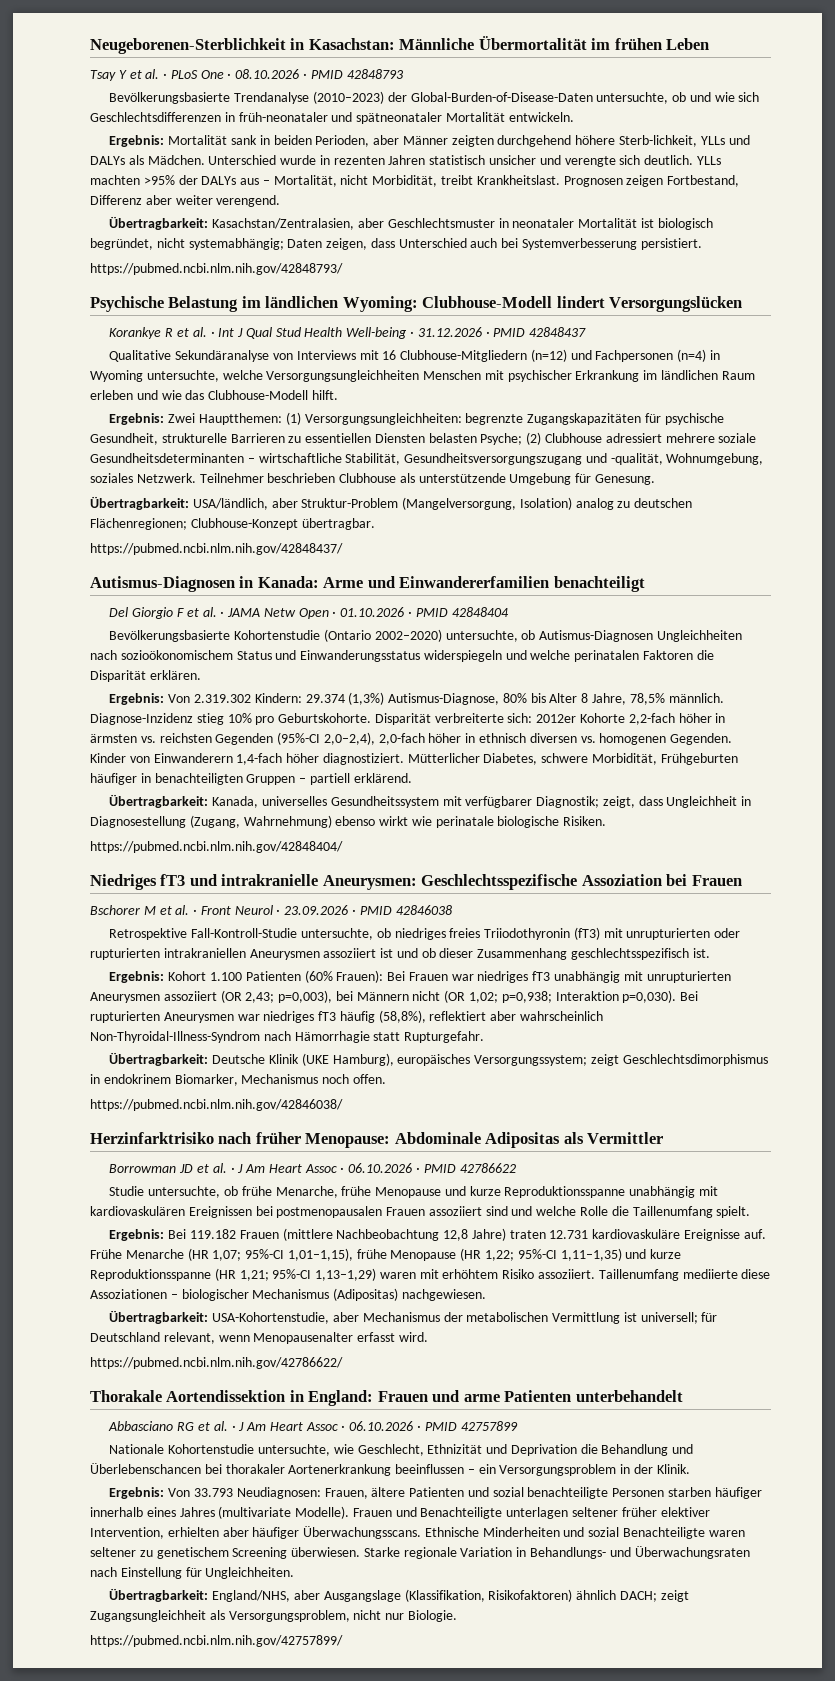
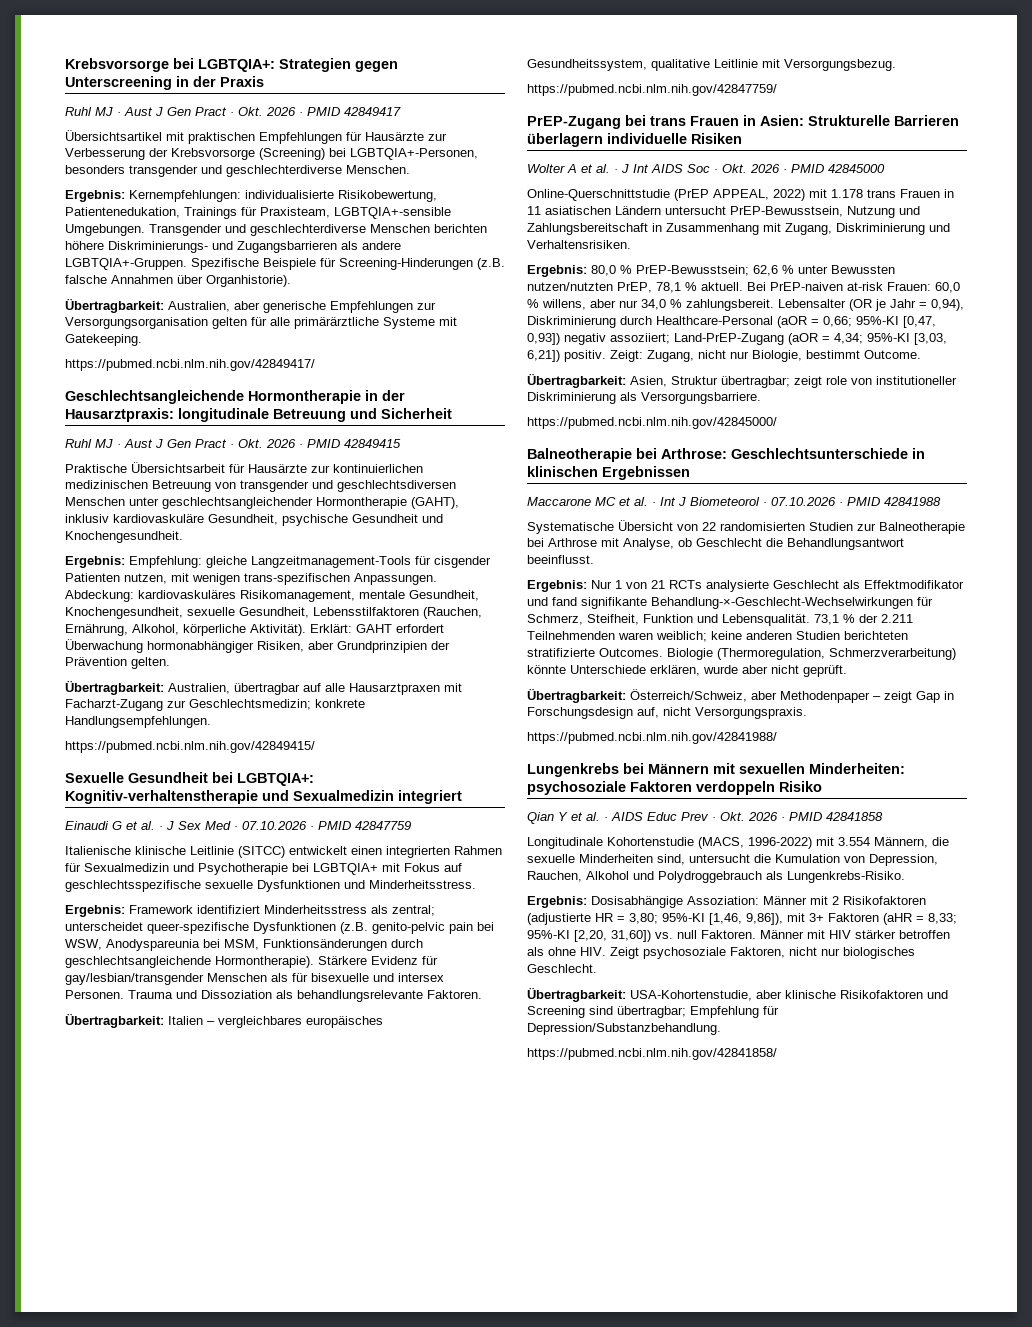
- Neugeborenen-Sterblichkeit in Kasachstan: Männliche Übermortalität im frühen Leben
- Tsay Y et al. · PLoS One · 08.10.2026 · PMID 42848793
- Bevölkerungsbasierte Trendanalyse (2010–2023) der Global-Burden-of-Disease-Daten untersuchte, ob und wie sich Geschlechtsdifferenzen in früh-neonataler und spätneonataler Mortalität entwickeln.
- Ergebnis: Mortalität sank in beiden Perioden, aber Männer zeigten durchgehend höhere Sterb-lichkeit, YLLs und DALYs als Mädchen. Unterschied wurde in rezenten Jahren statistisch unsicher und verengte sich deutlich. YLLs machten >95% der DALYs aus – Mortalität, nicht Morbidität, treibt Krankheitslast. Prognosen zeigen Fortbestand, Differenz aber weiter verengend.
- Übertragbarkeit: Kasachstan/Zentralasien, aber Geschlechtsmuster in neonataler Mortalität ist biologisch begründet, nicht systemabhängig; Daten zeigen, dass Unterschied auch bei Systemverbesserung persistiert.
- https://pubmed.ncbi.nlm.nih.gov/42848793/
- Psychische Belastung im ländlichen Wyoming: Clubhouse-Modell lindert Versorgungslücken
- Korankye R et al. · Int J Qual Stud Health Well-being · 31.12.2026 · PMID 42848437
- Qualitative Sekundäranalyse von Interviews mit 16 Clubhouse-Mitgliedern (n=12) und Fachpersonen (n=4) in Wyoming untersuchte, welche Versorgungsungleichheiten Menschen mit psychischer Erkrankung im ländlichen Raum erleben und wie das Clubhouse-Modell hilft.
- Ergebnis: Zwei Hauptthemen: (1) Versorgungsungleichheiten: begrenzte Zugangskapazitäten für psychische Gesundheit, strukturelle Barrieren zu essentiellen Diensten belasten Psyche; (2) Clubhouse adressiert mehrere soziale Gesundheitsdeterminanten – wirtschaftliche Stabilität, Gesundheitsversorgungszugang und -qualität, Wohnumgebung, soziales Netzwerk. Teilnehmer beschrieben Clubhouse als unterstützende Umgebung für Genesung.
- Übertragbarkeit: USA/ländlich, aber Struktur-Problem (Mangelversorgung, Isolation) analog zu deutschen Flächenregionen; Clubhouse-Konzept übertragbar.
- https://pubmed.ncbi.nlm.nih.gov/42848437/
- Autismus-Diagnosen in Kanada: Arme und Einwandererfamilien benachteiligt
- Del Giorgio F et al. · JAMA Netw Open · 01.10.2026 · PMID 42848404
- Bevölkerungsbasierte Kohortenstudie (Ontario 2002–2020) untersuchte, ob Autismus-Diagnosen Ungleichheiten nach sozioökonomischem Status und Einwanderungsstatus widerspiegeln und welche perinatalen Faktoren die Disparität erklären.
- Ergebnis: Von 2.319.302 Kindern: 29.374 (1,3%) Autismus-Diagnose, 80% bis Alter 8 Jahre, 78,5% männlich. Diagnose-Inzidenz stieg 10% pro Geburtskohorte. Disparität verbreiterte sich: 2012er Kohorte 2,2-fach höher in ärmsten vs. reichsten Gegenden (95%-CI 2,0–2,4), 2,0-fach höher in ethnisch diversen vs. homogenen Gegenden. Kinder von Einwanderern 1,4-fach höher diagnostiziert. Mütterlicher Diabetes, schwere Morbidität, Frühgeburten häufiger in benachteiligten Gruppen – partiell erklärend.
- Übertragbarkeit: Kanada, universelles Gesundheitssystem mit verfügbarer Diagnostik; zeigt, dass Ungleichheit in Diagnosestellung (Zugang, Wahrnehmung) ebenso wirkt wie perinatale biologische Risiken.
- https://pubmed.ncbi.nlm.nih.gov/42848404/
- Niedriges fT3 und intrakranielle Aneurysmen: Geschlechtsspezifische Assoziation bei Frauen
- Bschorer M et al. · Front Neurol · 23.09.2026 · PMID 42846038
- Retrospektive Fall-Kontroll-Studie untersuchte, ob niedriges freies Triiodothyronin (fT3) mit unrupturierten oder rupturierten intrakraniellen Aneurysmen assoziiert ist und ob dieser Zusammenhang geschlechtsspezifisch ist.
- Ergebnis: Kohort 1.100 Patienten (60% Frauen): Bei Frauen war niedriges fT3 unabhängig mit unrupturierten Aneurysmen assoziiert (OR 2,43; p=0,003), bei Männern nicht (OR 1,02; p=0,938; Interaktion p=0,030). Bei rupturierten Aneurysmen war niedriges fT3 häufig (58,8%), reflektiert aber wahrscheinlich Non-Thyroidal-Illness-Syndrom nach Hämorrhagie statt Rupturgefahr.
- Übertragbarkeit: Deutsche Klinik (UKE Hamburg), europäisches Versorgungssystem; zeigt Geschlechtsdimorphismus in endokrinem Biomarker, Mechanismus noch offen.
- https://pubmed.ncbi.nlm.nih.gov/42846038/
- Herzinfarktrisiko nach früher Menopause: Abdominale Adipositas als Vermittler
- Borrowman JD et al. · J Am Heart Assoc · 06.10.2026 · PMID 42786622
- Studie untersuchte, ob frühe Menarche, frühe Menopause und kurze Reproduktionsspanne unabhängig mit kardiovaskulären Ereignissen bei postmenopausalen Frauen assoziiert sind und welche Rolle die Taillenumfang spielt.
- Ergebnis: Bei 119.182 Frauen (mittlere Nachbeobachtung 12,8 Jahre) traten 12.731 kardiovaskuläre Ereignisse auf. Frühe Menarche (HR 1,07; 95%-CI 1,01–1,15), frühe Menopause (HR 1,22; 95%-CI 1,11–1,35) und kurze Reproduktionsspanne (HR 1,21; 95%-CI 1,13–1,29) waren mit erhöhtem Risiko assoziiert. Taillenumfang mediierte diese Assoziationen – biologischer Mechanismus (Adipositas) nachgewiesen.
- Übertragbarkeit: USA-Kohortenstudie, aber Mechanismus der metabolischen Vermittlung ist universell; für Deutschland relevant, wenn Menopausenalter erfasst wird.
- https://pubmed.ncbi.nlm.nih.gov/42786622/
- Thorakale Aortendissektion in England: Frauen und arme Patienten unterbehandelt
- Abbasciano RG et al. · J Am Heart Assoc · 06.10.2026 · PMID 42757899
- Nationale Kohortenstudie untersuchte, wie Geschlecht, Ethnizität und Deprivation die Behandlung und Überlebenschancen bei thorakaler Aortenerkrankung beeinflussen – ein Versorgungsproblem in der Klinik.
- Ergebnis: Von 33.793 Neudiagnosen: Frauen, ältere Patienten und sozial benachteiligte Personen starben häufiger innerhalb eines Jahres (multivariate Modelle). Frauen und Benachteiligte unterlagen seltener früher elektiver Intervention, erhielten aber häufiger Überwachungsscans. Ethnische Minderheiten und sozial Benachteiligte waren seltener zu genetischem Screening überwiesen. Starke regionale Variation in Behandlungs- und Überwachungsraten nach Einstellung für Ungleichheiten.
- Übertragbarkeit: England/NHS, aber Ausgangslage (Klassifikation, Risikofaktoren) ähnlich DACH; zeigt Zugangsungleichheit als Versorgungsproblem, nicht nur Biologie.
- https://pubmed.ncbi.nlm.nih.gov/42757899/
+ Krebsvorsorge bei LGBTQIA+: Strategien gegen Unterscreening in der Praxis
+ Ruhl MJ · Aust J Gen Pract · Okt. 2026 · PMID 42849417
+ Übersichtsartikel mit praktischen Empfehlungen für Hausärzte zur Verbesserung der Krebsvorsorge (Screening) bei LGBTQIA+-Personen, besonders transgender und geschlechterdiverse Menschen.
+ Ergebnis: Kernempfehlungen: individualisierte Risikobewertung, Patientenedukation, Trainings für Praxisteam, LGBTQIA+-sensible Umgebungen. Transgender und geschlechterdiverse Menschen berichten höhere Diskriminierungs- und Zugangsbarrieren als andere LGBTQIA+-Gruppen. Spezifische Beispiele für Screening-Hinderungen (z.B. falsche Annahmen über Organhistorie).
+ Übertragbarkeit: Australien, aber generische Empfehlungen zur Versorgungsorganisation gelten für alle primärärztliche Systeme mit Gatekeeping.
+ https://pubmed.ncbi.nlm.nih.gov/42849417/
+ Geschlechtsangleichende Hormontherapie in der Hausarztpraxis: longitudinale Betreuung und Sicherheit
+ Ruhl MJ · Aust J Gen Pract · Okt. 2026 · PMID 42849415
+ Praktische Übersichtsarbeit für Hausärzte zur kontinuierlichen medizinischen Betreuung von transgender und geschlechtsdiversen Menschen unter geschlechtsangleichender Hormontherapie (GAHT), inklusiv kardiovaskuläre Gesundheit, psychische Gesundheit und Knochengesundheit.
+ Ergebnis: Empfehlung: gleiche Langzeitmanagement-Tools für cisgender Patienten nutzen, mit wenigen trans-spezifischen Anpassungen. Abdeckung: kardiovaskuläres Risikomanagement, mentale Gesundheit, Knochengesundheit, sexuelle Gesundheit, Lebensstilfaktoren (Rauchen, Ernährung, Alkohol, körperliche Aktivität). Erklärt: GAHT erfordert Überwachung hormonabhängiger Risiken, aber Grundprinzipien der Prävention gelten.
+ Übertragbarkeit: Australien, übertragbar auf alle Hausarztpraxen mit Facharzt-Zugang zur Geschlechtsmedizin; konkrete Handlungsempfehlungen.
+ https://pubmed.ncbi.nlm.nih.gov/42849415/
+ Sexuelle Gesundheit bei LGBTQIA+: Kognitiv-verhaltenstherapie und Sexualmedizin integriert
+ Einaudi G et al. · J Sex Med · 07.10.2026 · PMID 42847759
+ Italienische klinische Leitlinie (SITCC) entwickelt einen integrierten Rahmen für Sexualmedizin und Psychotherapie bei LGBTQIA+ mit Fokus auf geschlechtsspezifische sexuelle Dysfunktionen und Minderheitsstress.
+ Ergebnis: Framework identifiziert Minderheitsstress als zentral; unterscheidet queer-spezifische Dysfunktionen (z.B. genito-pelvic pain bei WSW, Anodyspareunia bei MSM, Funktionsänderungen durch geschlechtsangleichende Hormontherapie). Stärkere Evidenz für gay/lesbian/transgender Menschen als für bisexuelle und intersex Personen. Trauma und Dissoziation als behandlungsrelevante Faktoren.
+ Übertragbarkeit: Italien – vergleichbares europäisches Gesundheitssystem, qualitative Leitlinie mit Versorgungsbezug.
+ https://pubmed.ncbi.nlm.nih.gov/42847759/
+ PrEP-Zugang bei trans Frauen in Asien: Strukturelle Barrieren überlagern individuelle Risiken
+ Wolter A et al. · J Int AIDS Soc · Okt. 2026 · PMID 42845000
+ Online-Querschnittstudie (PrEP APPEAL, 2022) mit 1.178 trans Frauen in 11 asiatischen Ländern untersucht PrEP-Bewusstsein, Nutzung und Zahlungsbereitschaft in Zusammenhang mit Zugang, Diskriminierung und Verhaltensrisiken.
+ Ergebnis: 80,0 % PrEP-Bewusstsein; 62,6 % unter Bewussten nutzen/nutzten PrEP, 78,1 % aktuell. Bei PrEP-naiven at-risk Frauen: 60,0 % willens, aber nur 34,0 % zahlungsbereit. Lebensalter (OR je Jahr = 0,94), Diskriminierung durch Healthcare-Personal (aOR = 0,66; 95%-KI [0,47, 0,93]) negativ assoziiert; Land-PrEP-Zugang (aOR = 4,34; 95%-KI [3,03, 6,21]) positiv. Zeigt: Zugang, nicht nur Biologie, bestimmt Outcome.
+ Übertragbarkeit: Asien, Struktur übertragbar; zeigt role von institutioneller Diskriminierung als Versorgungsbarriere.
+ https://pubmed.ncbi.nlm.nih.gov/42845000/
+ Balneotherapie bei Arthrose: Geschlechtsunterschiede in klinischen Ergebnissen
+ Maccarone MC et al. · Int J Biometeorol · 07.10.2026 · PMID 42841988
+ Systematische Übersicht von 22 randomisierten Studien zur Balneotherapie bei Arthrose mit Analyse, ob Geschlecht die Behandlungsantwort beeinflusst.
+ Ergebnis: Nur 1 von 21 RCTs analysierte Geschlecht als Effektmodifikator und fand signifikante Behandlung-×-Geschlecht-Wechselwirkungen für Schmerz, Steifheit, Funktion und Lebensqualität. 73,1 % der 2.211 Teilnehmenden waren weiblich; keine anderen Studien berichteten stratifizierte Outcomes. Biologie (Thermoregulation, Schmerzverarbeitung) könnte Unterschiede erklären, wurde aber nicht geprüft.
+ Übertragbarkeit: Österreich/Schweiz, aber Methodenpaper – zeigt Gap in Forschungsdesign auf, nicht Versorgungspraxis.
+ https://pubmed.ncbi.nlm.nih.gov/42841988/
+ Lungenkrebs bei Männern mit sexuellen Minderheiten: psychosoziale Faktoren verdoppeln Risiko
+ Qian Y et al. · AIDS Educ Prev · Okt. 2026 · PMID 42841858
+ Longitudinale Kohortenstudie (MACS, 1996-2022) mit 3.554 Männern, die sexuelle Minderheiten sind, untersucht die Kumulation von Depression, Rauchen, Alkohol und Polydroggebrauch als Lungenkrebs-Risiko.
+ Ergebnis: Dosisabhängige Assoziation: Männer mit 2 Risikofaktoren (adjustierte HR = 3,80; 95%-KI [1,46, 9,86]), mit 3+ Faktoren (aHR = 8,33; 95%-KI [2,20, 31,60]) vs. null Faktoren. Männer mit HIV stärker betroffen als ohne HIV. Zeigt psychosoziale Faktoren, nicht nur biologisches Geschlecht.
+ Übertragbarkeit: USA-Kohortenstudie, aber klinische Risikofaktoren und Screening sind übertragbar; Empfehlung für Depression/Substanzbehandlung.
+ https://pubmed.ncbi.nlm.nih.gov/42841858/

